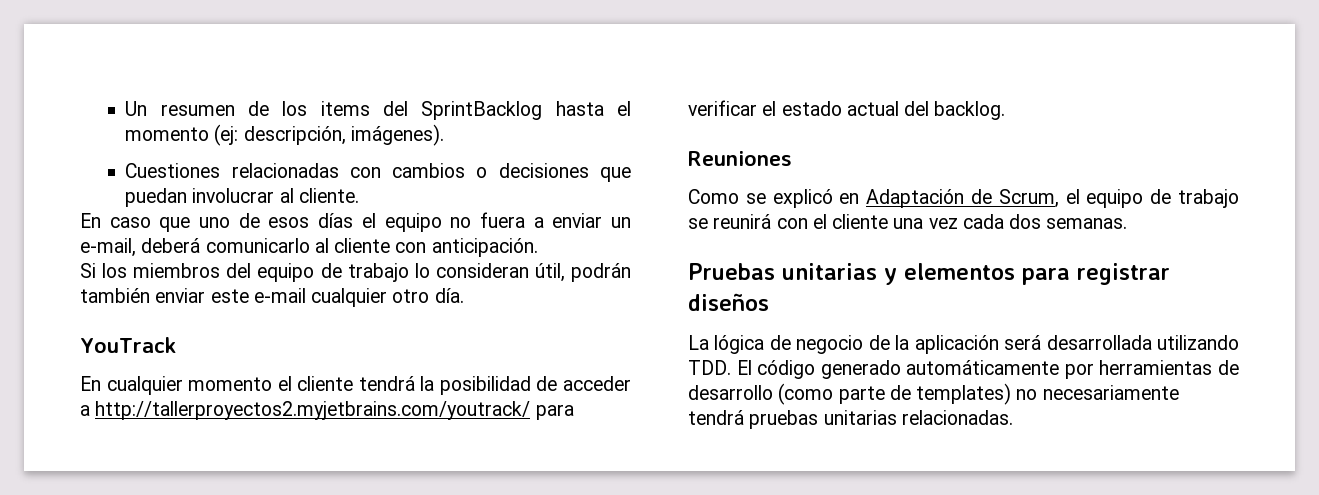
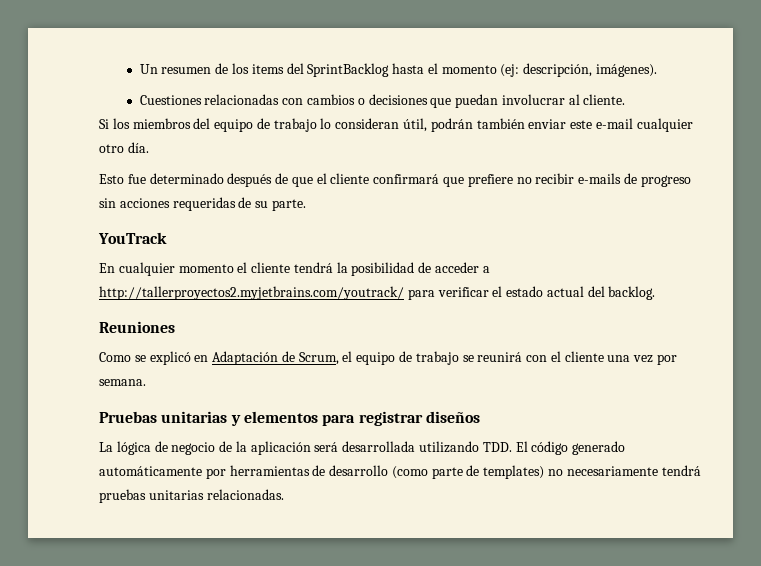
- En caso que uno de esos días el equipo no fuera a enviar un e-mail, deberá comunicarlo al cliente con anticipación.
+ Esto fue determinado después de que el cliente confirmará que prefiere no recibir e-mails de progreso sin acciones requeridas de su parte.
- Como se explicó en Adaptación de Scrum, el equipo de trabajo se reunirá con el cliente una vez cada dos semanas.
+ Como se explicó en Adaptación de Scrum, el equipo de trabajo se reunirá con el cliente una vez por semana.

